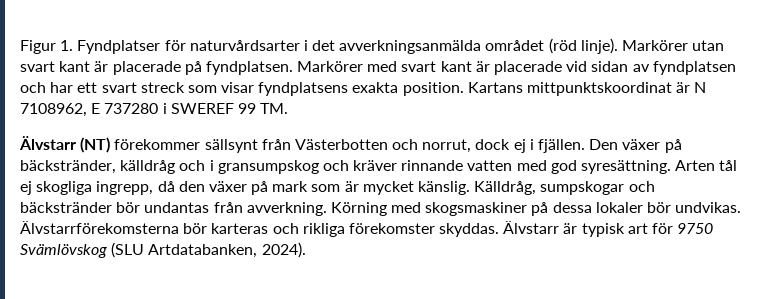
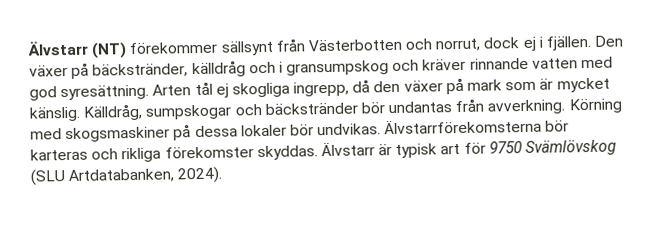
- Figur 1. Fyndplatser för naturvårdsarter i det avverkningsanmälda området (röd linje). Markörer utan svart kant är placerade på fyndplatsen. Markörer med svart kant är placerade vid sidan av fyndplatsen och har ett svart streck som visar fyndplatsens exakta position. Kartans mittpunktskoordinat är N 7108962, E 737280 i SWEREF 99 TM.

